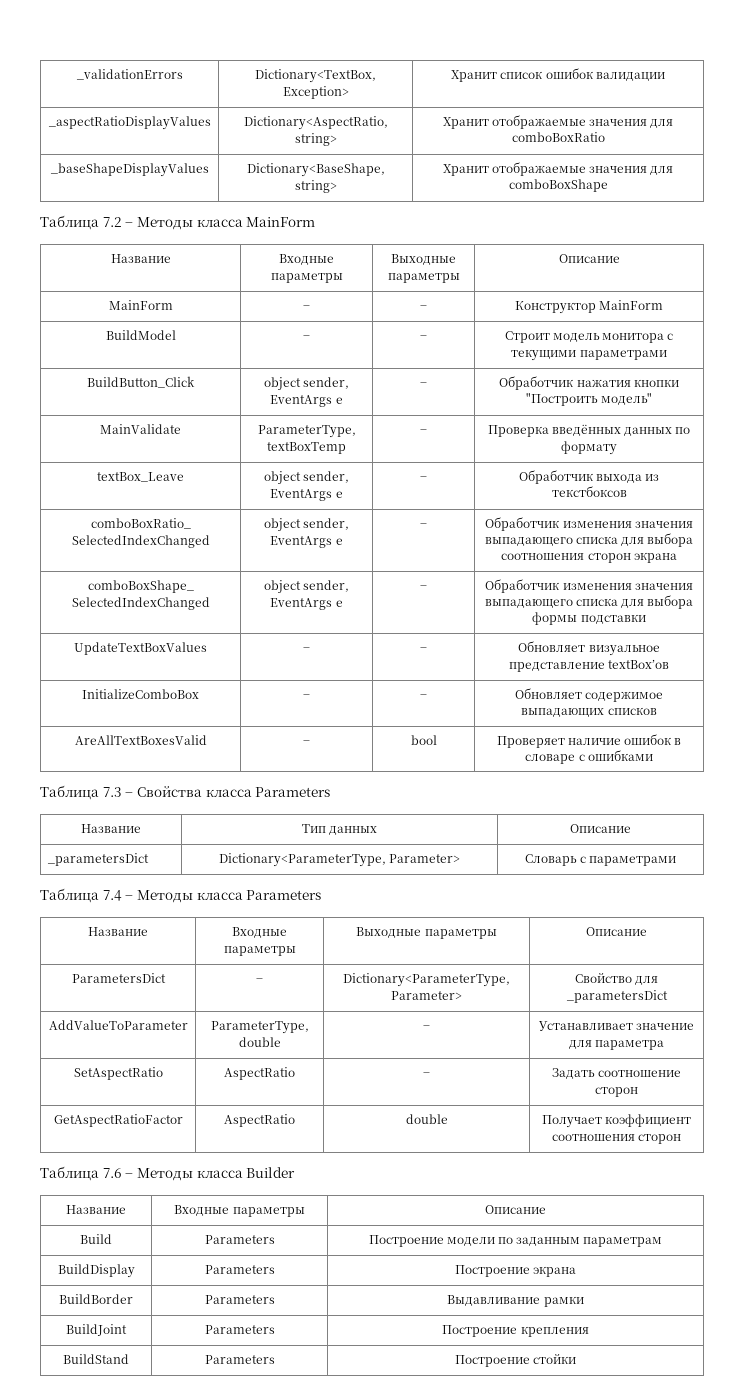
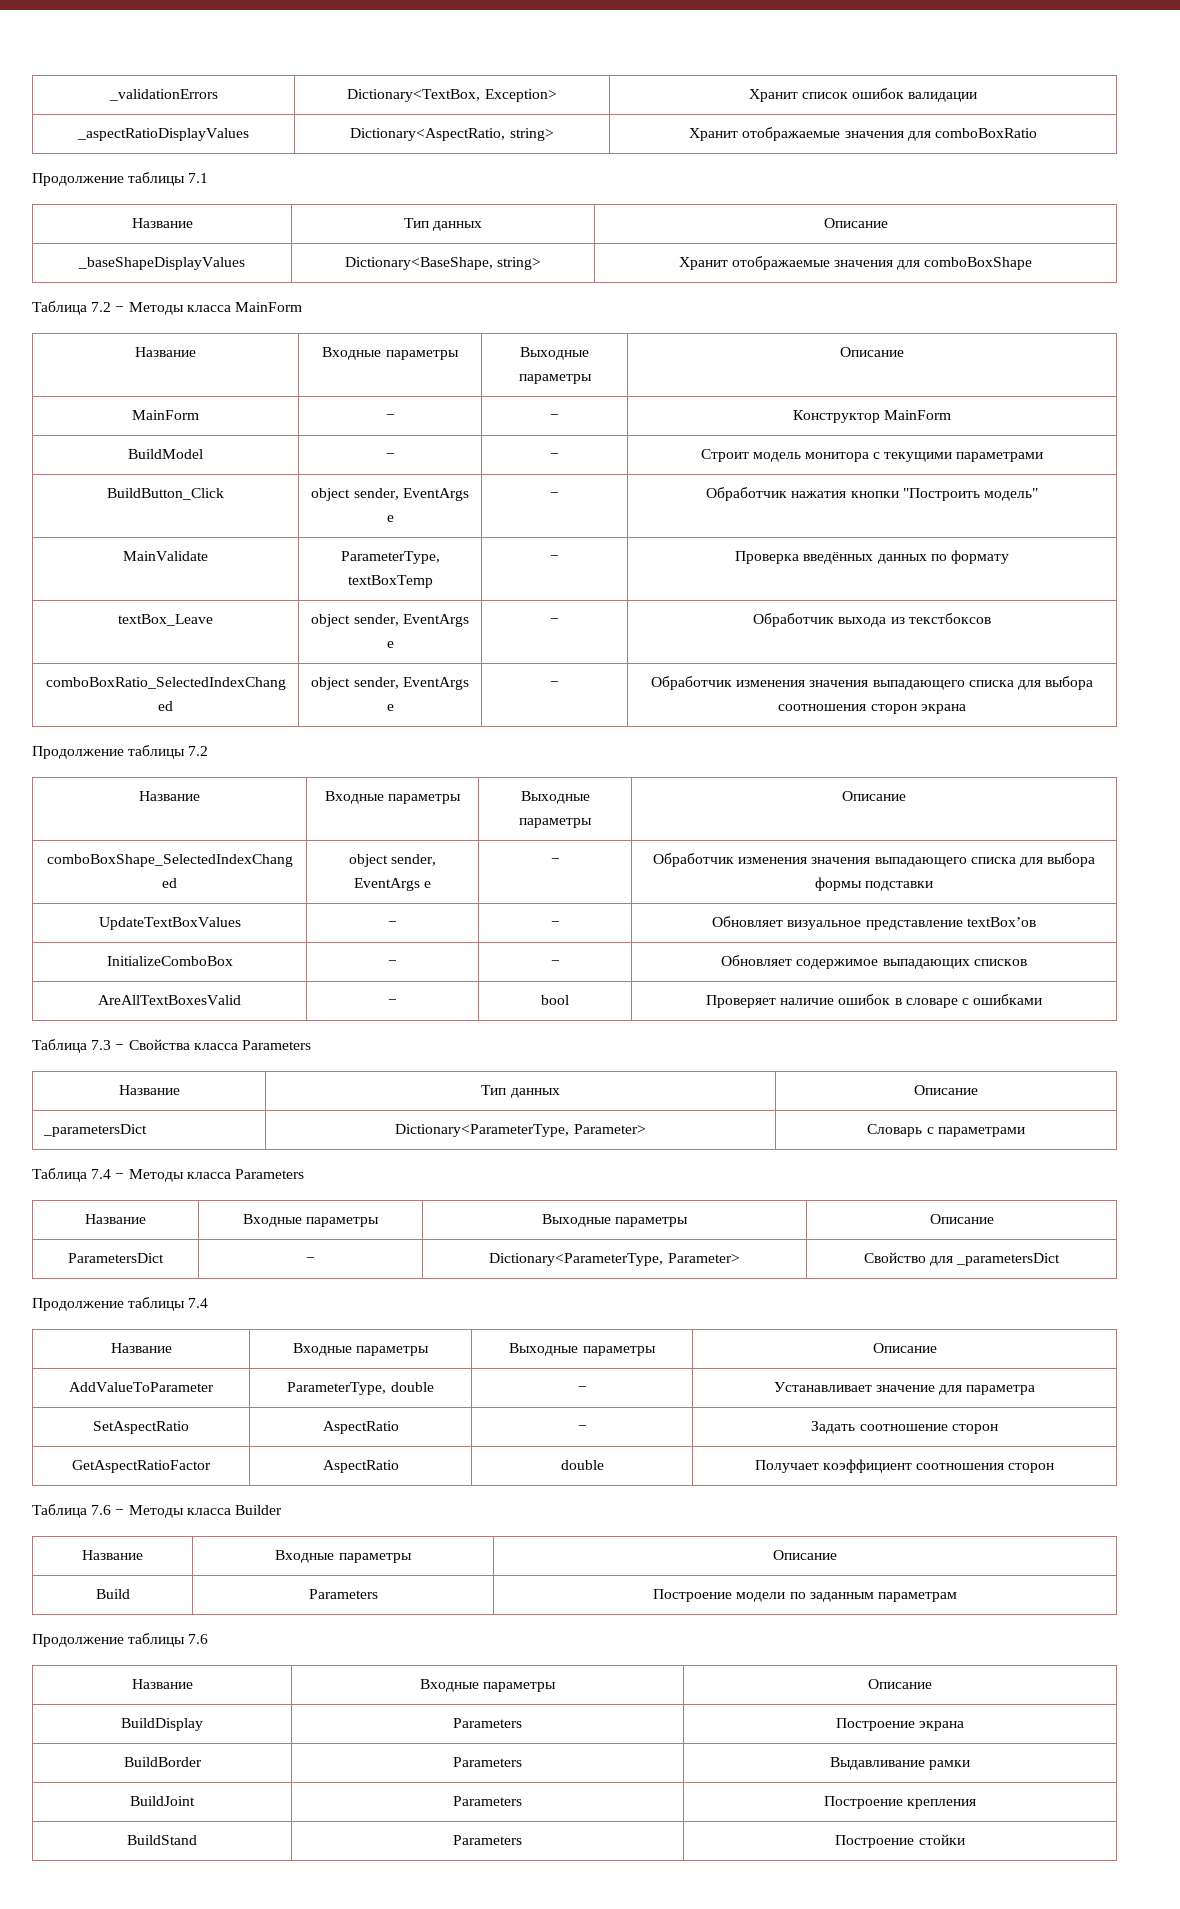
+ Продолжение таблицы 7.1
+ Название | Тип данных | Описание
+ Продолжение таблицы 7.2
+ Название | Входные параметры | Выходные параметры | Описание
+ Продолжение таблицы 7.4
+ Название | Входные параметры | Выходные параметры | Описание
+ Продолжение таблицы 7.6
+ Название | Входные параметры | Описание

